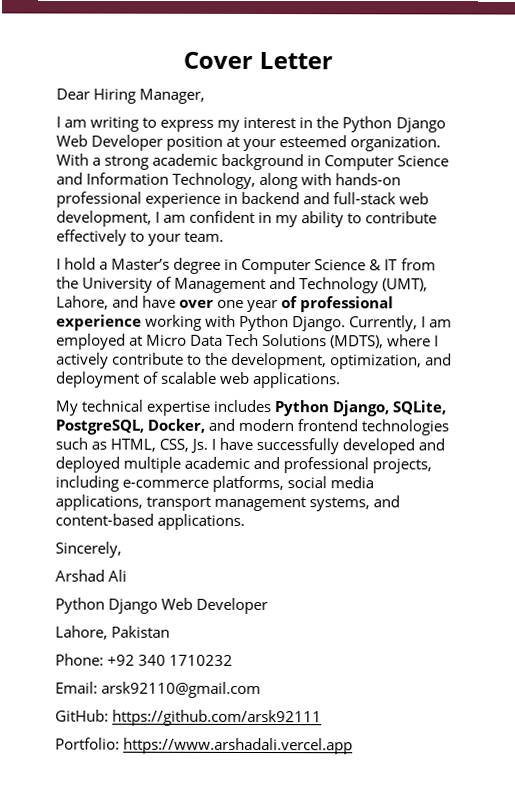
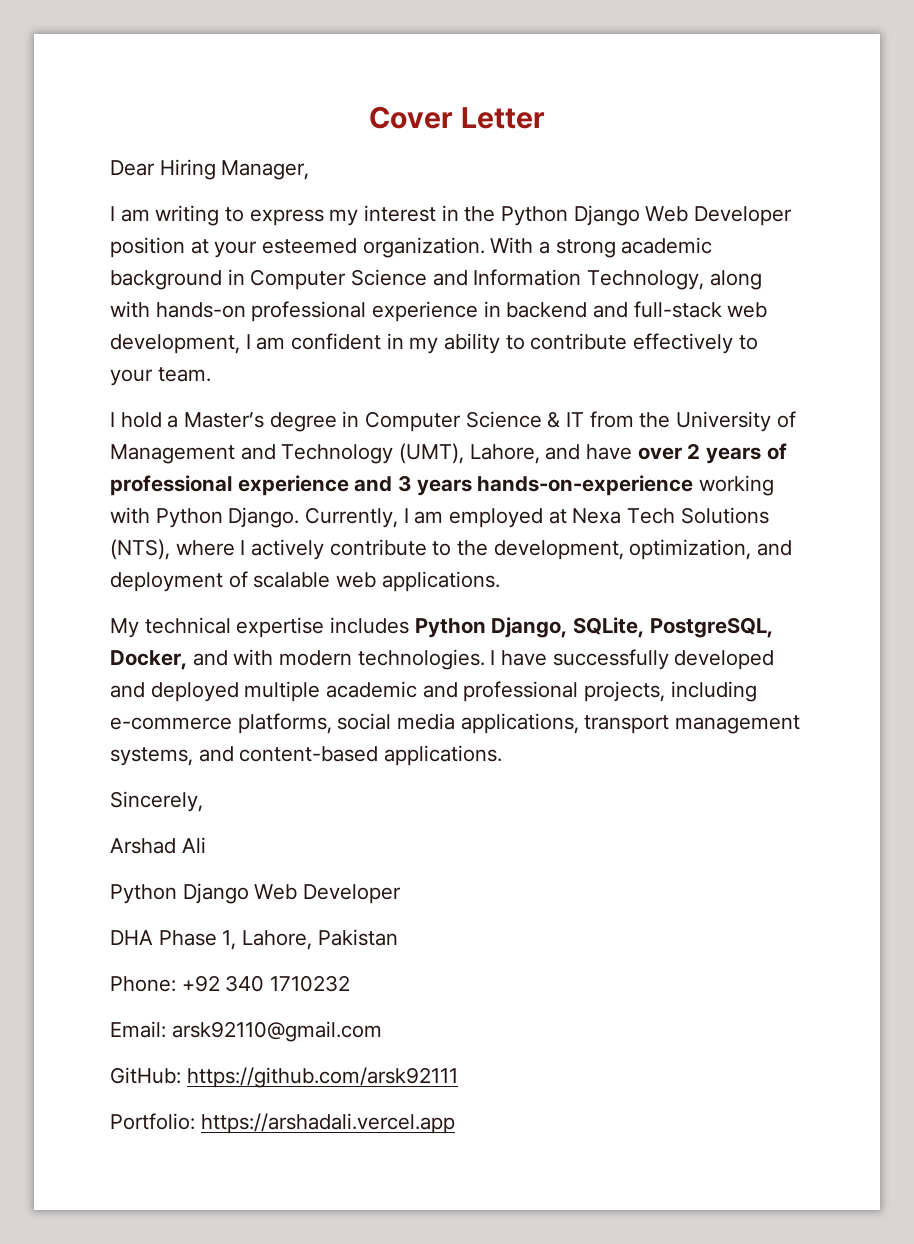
- I hold a Master’s degree in Computer Science & IT from the University of Management and Technology (UMT), Lahore, and have over one year of professional experience working with Python Django.
+ I hold a Master’s degree in Computer Science & IT from the University of Management and Technology (UMT), Lahore, and have over 2 years of professional experience and 3 years hands-on-experience working with Python Django.
- Currently, I am employed at Micro Data Tech Solutions (MDTS), where I actively contribute to the development, optimization, and deployment of scalable web applications.
+ Currently, I am employed at Nexa Tech Solutions (NTS), where I actively contribute to the development, optimization, and deployment of scalable web applications.
- My technical expertise includes Python Django, SQLite, PostgreSQL, Docker, and modern frontend technologies such as HTML, CSS, Js. I have successfully developed and deployed multiple academic and professional projects, including e-commerce platforms, social media applications, transport management systems, and content-based applications.
+ My technical expertise includes Python Django, SQLite, PostgreSQL, Docker, and with modern technologies. I have successfully developed and deployed multiple academic and professional projects, including e-commerce platforms, social media applications, transport management systems, and content-based applications.
- Lahore, Pakistan
+ DHA Phase 1, Lahore, Pakistan
- Portfolio: https://www.arshadali.vercel.app
+ Portfolio: https://arshadali.vercel.app

